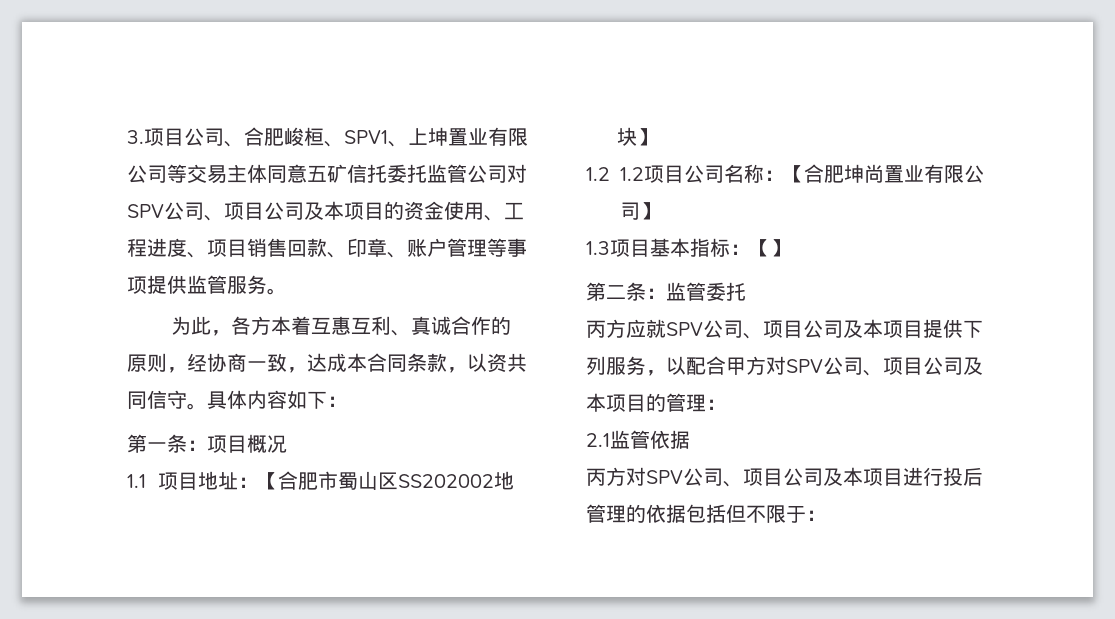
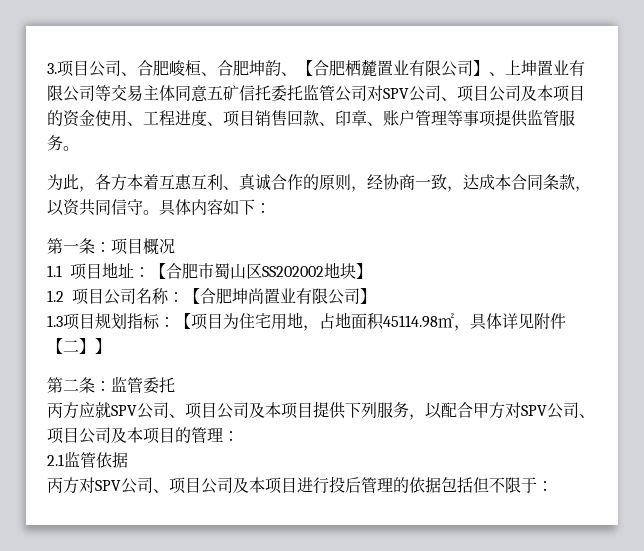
- 3.项目公司、合肥峻桓、SPV1、上坤置业有限公司等交易主体同意五矿信托委托监管公司对SPV公司、项目公司及本项目的资金使用、工程进度、项目销售回款、印章、账户管理等事项提供监管服务。
+ 3.项目公司、合肥峻桓、合肥坤韵、【合肥栖麓置业有限公司】、上坤置业有限公司等交易主体同意五矿信托委托监管公司对SPV公司、项目公司及本项目的资金使用、工程进度、项目销售回款、印章、账户管理等事项提供监管服务。
- 1.2 1.2项目公司名称：【合肥坤尚置业有限公司】
+ 1.2项目公司名称：【合肥坤尚置业有限公司】
- 1.3项目基本指标：【】
+ 1.3项目规划指标：【项目为住宅用地，占地面积45114.98㎡，具体详见附件【二】】

